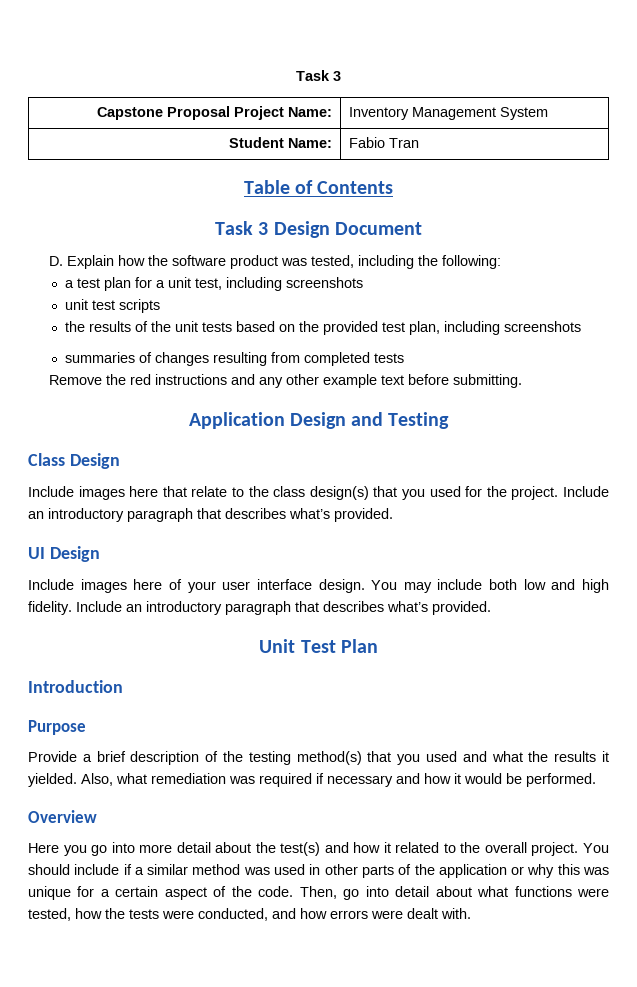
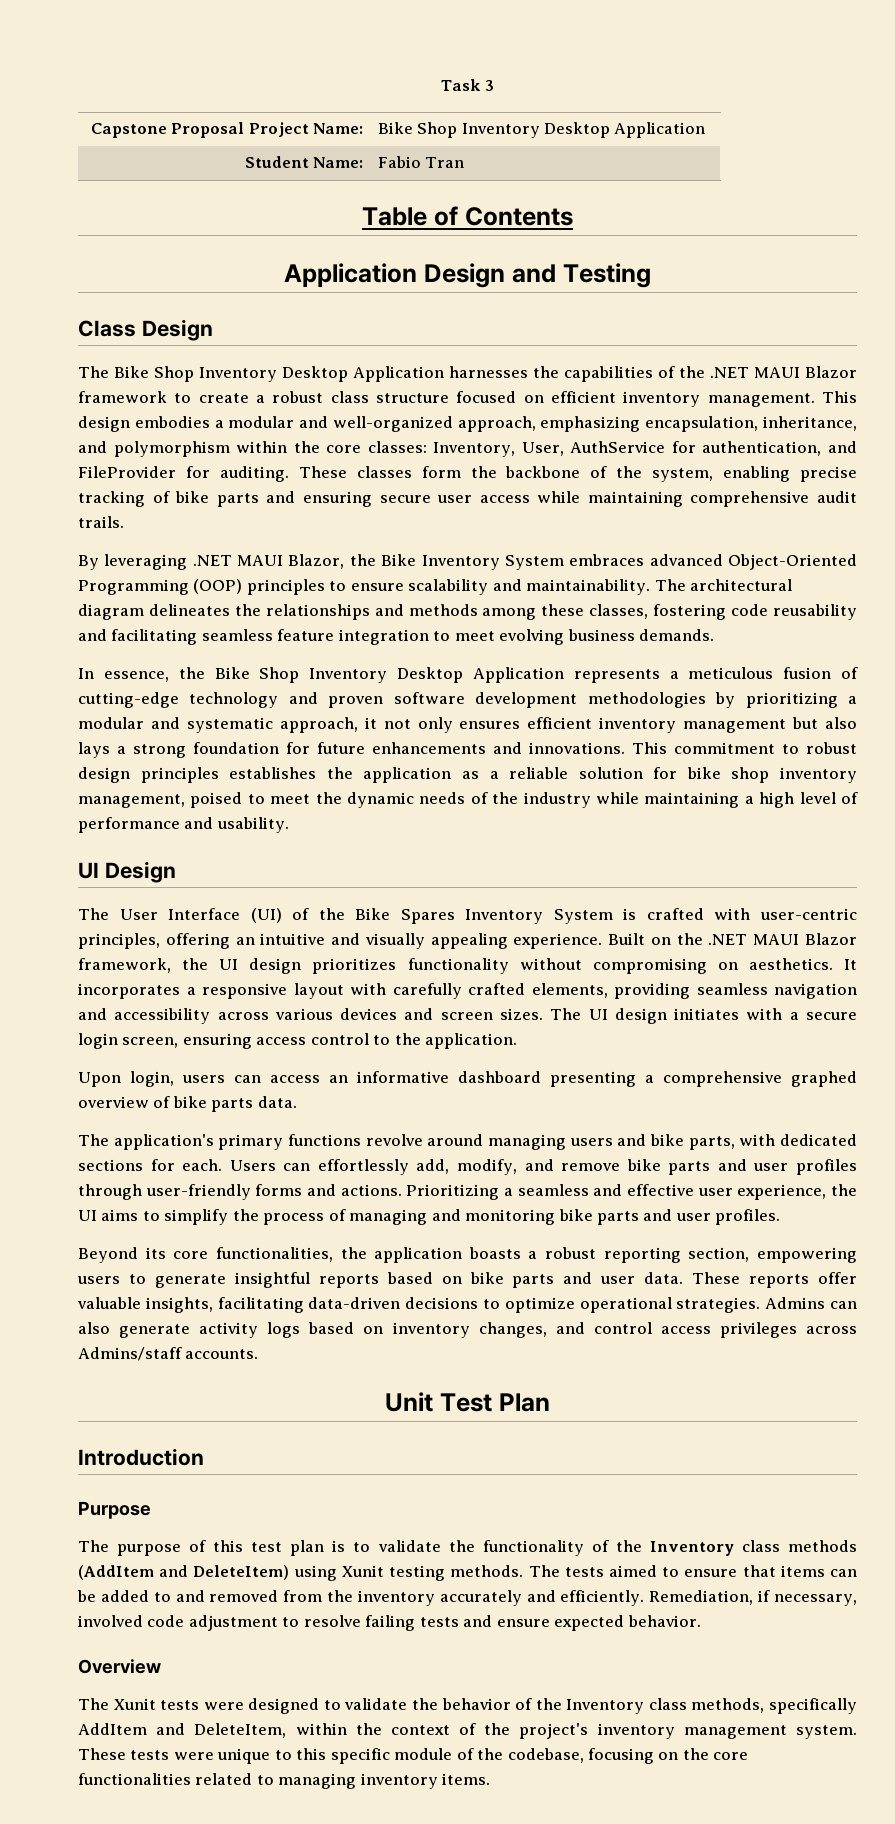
- Capstone Proposal Project Name: | Inventory Management System
+ Capstone Proposal Project Name: | Bike Shop Inventory Desktop Application
- Task 3 Design Document
- D. Explain how the software product was tested, including the following:
- a test plan for a unit test, including screenshots
- unit test scripts
- the results of the unit tests based on the provided test plan, including screenshots
- summaries of changes resulting from completed tests
- Remove the red instructions and any other example text before submitting.
- Include images here that relate to the class design(s) that you used for the project. Include an introductory paragraph that describes what’s provided.
+ The Bike Shop Inventory Desktop Application harnesses the capabilities of the .NET MAUI Blazor framework to create a robust class structure focused on efficient inventory management. This design embodies a modular and well-organized approach, emphasizing encapsulation, inheritance, and polymorphism within the core classes: Inventory, User, AuthService for authentication, and FileProvider for auditing. These classes form the backbone of the system, enabling precise tracking of bike parts and ensuring secure user access while maintaining comprehensive audit trails.
+ By leveraging .NET MAUI Blazor, the Bike Inventory System embraces advanced Object-Oriented Programming (OOP) principles to ensure scalability and maintainability. The architectural diagram delineates the relationships and methods among these classes, fostering code reusability and facilitating seamless feature integration to meet evolving business demands.
+ In essence, the Bike Shop Inventory Desktop Application represents a meticulous fusion of cutting-edge technology and proven software development methodologies by prioritizing a modular and systematic approach, it not only ensures efficient inventory management but also lays a strong foundation for future enhancements and innovations. This commitment to robust design principles establishes the application as a reliable solution for bike shop inventory management, poised to meet the dynamic needs of the industry while maintaining a high level of performance and usability.
  UI Design
- Include images here of your user interface design. You may include both low and high fidelity. Include an introductory paragraph that describes what’s provided.
+ The User Interface (UI) of the Bike Spares Inventory System is crafted with user-centric principles, offering an intuitive and visually appealing experience. Built on the .NET MAUI Blazor framework, the UI design prioritizes functionality without compromising on aesthetics. It incorporates a responsive layout with carefully crafted elements, providing seamless navigation and accessibility across various devices and screen sizes. The UI design initiates with a secure login screen, ensuring access control to the application.
+ Upon login, users can access an informative dashboard presenting a comprehensive graphed overview of bike parts data.
+ The application's primary functions revolve around managing users and bike parts, with dedicated sections for each. Users can effortlessly add, modify, and remove bike parts and user profiles through user-friendly forms and actions. Prioritizing a seamless and effective user experience, the UI aims to simplify the process of managing and monitoring bike parts and user profiles.
+ Beyond its core functionalities, the application boasts a robust reporting section, empowering users to generate insightful reports based on bike parts and user data. These reports offer valuable insights, facilitating data-driven decisions to optimize operational strategies. Admins can also generate activity logs based on inventory changes, and control access privileges across Admins/staff accounts.
- Provide a brief description of the testing method(s) that you used and what the results it yielded. Also, what remediation was required if necessary and how it would be performed.
+ The purpose of this test plan is to validate the functionality of the Inventory class methods (AddItem and DeleteItem) using Xunit testing methods. The tests aimed to ensure that items can be added to and removed from the inventory accurately and efficiently. Remediation, if necessary, involved code adjustment to resolve failing tests and ensure expected behavior.
  Overview
- Here you go into more detail about the test(s) and how it related to the overall project. You should include if a similar method was used in other parts of the application or why this was unique for a certain aspect of the code. Then, go into detail about what functions were tested, how the tests were conducted, and how errors were dealt with.
+ The Xunit tests were designed to validate the behavior of the Inventory class methods, specifically AddItem and DeleteItem, within the context of the project's inventory management system. These tests were unique to this specific module of the codebase, focusing on the core functionalities related to managing inventory items.

